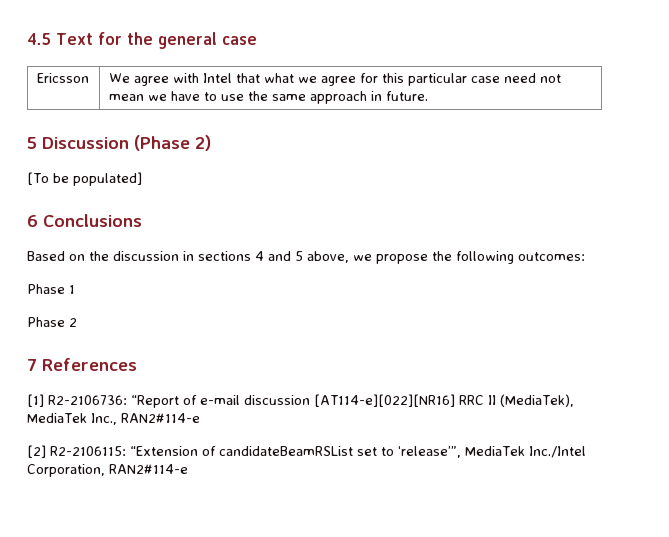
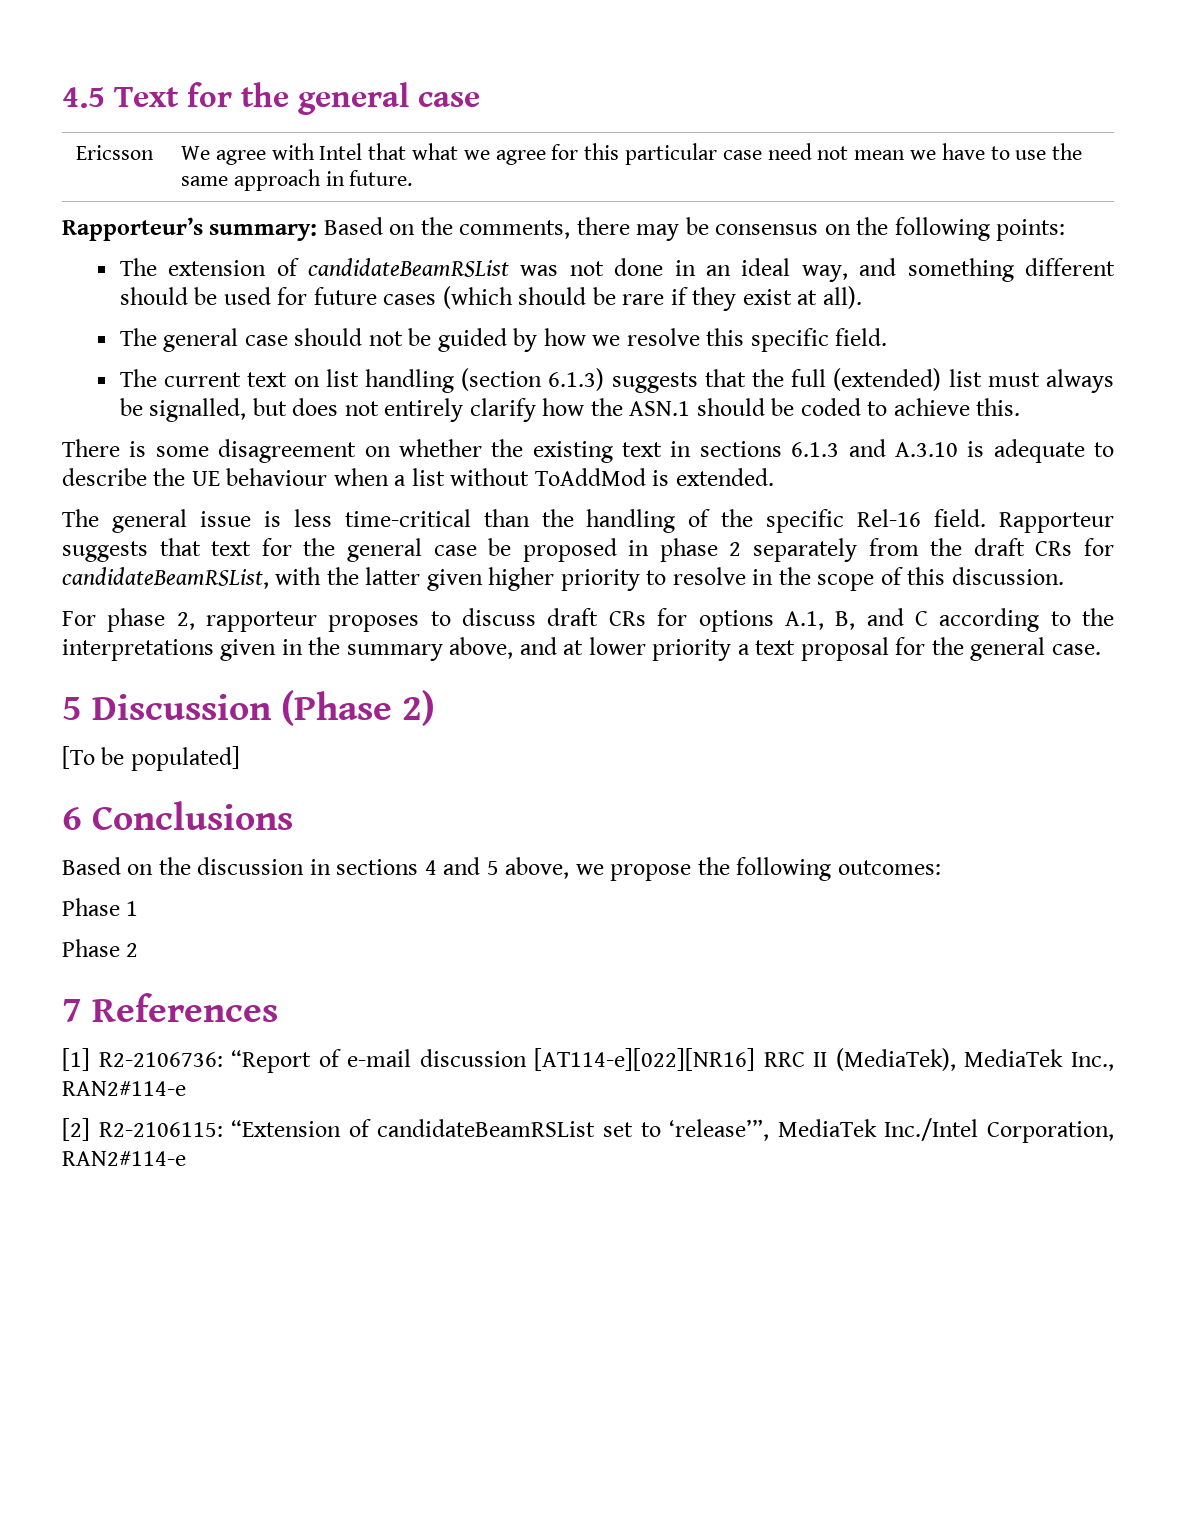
+ Rapporteur’s summary: Based on the comments, there may be consensus on the following points:
+ The extension of candidateBeamRSList was not done in an ideal way, and something different should be used for future cases (which should be rare if they exist at all).
+ The general case should not be guided by how we resolve this specific field.
+ The current text on list handling (section 6.1.3) suggests that the full (extended) list must always be signalled, but does not entirely clarify how the ASN.1 should be coded to achieve this.
+ There is some disagreement on whether the existing text in sections 6.1.3 and A.3.10 is adequate to describe the UE behaviour when a list without ToAddMod is extended.
+ The general issue is less time-critical than the handling of the specific Rel-16 field. Rapporteur suggests that text for the general case be proposed in phase 2 separately from the draft CRs for candidateBeamRSList, with the latter given higher priority to resolve in the scope of this discussion.
+ For phase 2, rapporteur proposes to discuss draft CRs for options A.1, B, and C according to the interpretations given in the summary above, and at lower priority a text proposal for the general case.

